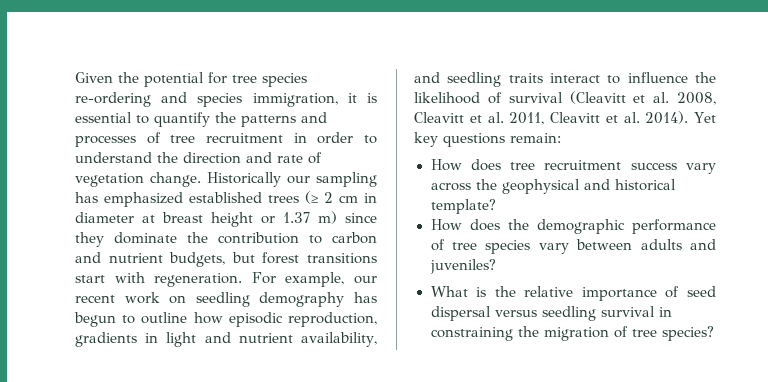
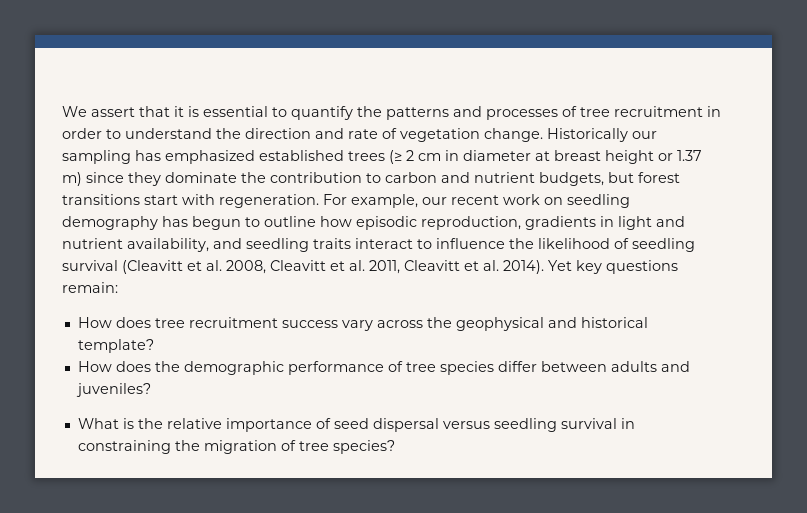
- Given the potential for tree species re-ordering and species immigration, it is essential to quantify the patterns and processes of tree recruitment in order to understand the direction and rate of vegetation change.
+ We assert that it is essential to quantify the patterns and processes of tree recruitment in order to understand the direction and rate of vegetation change.
- For example, our recent work on seedling demography has begun to outline how episodic reproduction, gradients in light and nutrient availability, and seedling traits interact to influence the likelihood of survival (Cleavitt et al. 2008, Cleavitt et al. 2011, Cleavitt et al. 2014).
+ For example, our recent work on seedling demography has begun to outline how episodic reproduction, gradients in light and nutrient availability, and seedling traits interact to influence the likelihood of seedling survival (Cleavitt et al. 2008, Cleavitt et al. 2011, Cleavitt et al. 2014).
- How does the demographic performance of tree species vary between adults and juveniles?
+ How does the demographic performance of tree species differ between adults and juveniles?

